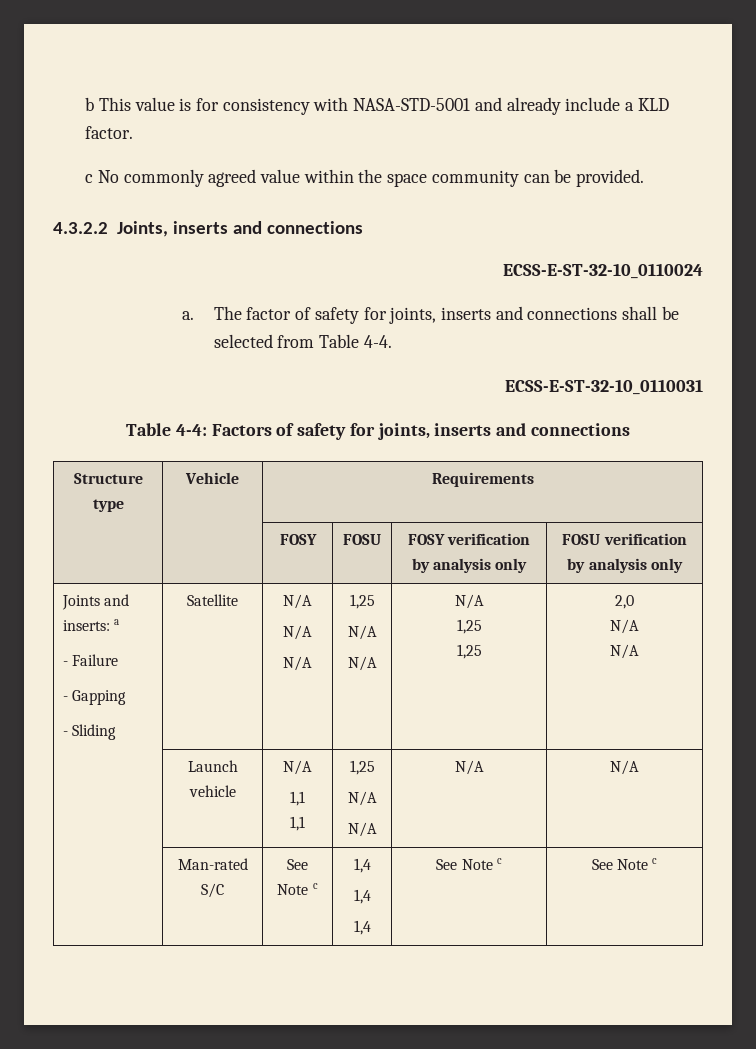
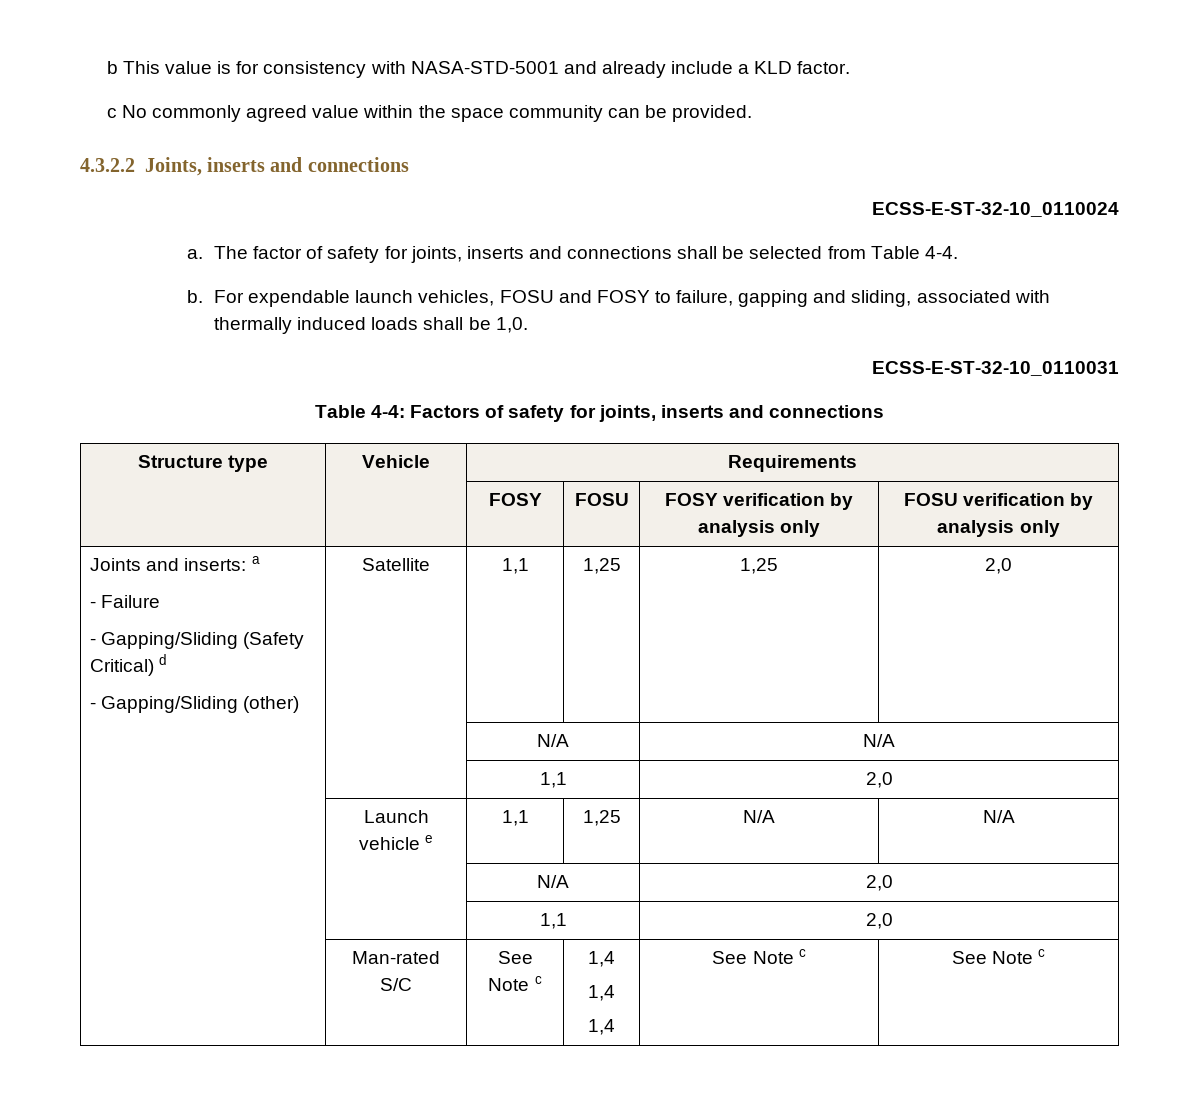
+ b. For expendable launch vehicles, FOSU and FOSY to failure, gapping and sliding, associated with thermally induced loads shall be 1,0.
  Joints and inserts: a
  - Failure
- - Gapping
- - Sliding | Satellite | N/A
- N/A
- N/A | 1,25
- N/A
- N/A | N/A
- 1,25
- 1,25 | 2,0
- N/A
- N/A
+ - Gapping/Sliding (Safety Critical) d
+ - Gapping/Sliding (other) | Satellite | 1,1 | 1,25 | 1,25 | 2,0
+ | | N/A | N/A
+ | | 1,1 | 2,0
- | Launch vehicle | N/A
- 1,1
- 1,1 | 1,25
- N/A
- N/A | N/A | N/A
+ | Launch vehicle e | 1,1 | 1,25 | N/A | N/A
+ | | N/A | 2,0
+ | | 1,1 | 2,0

